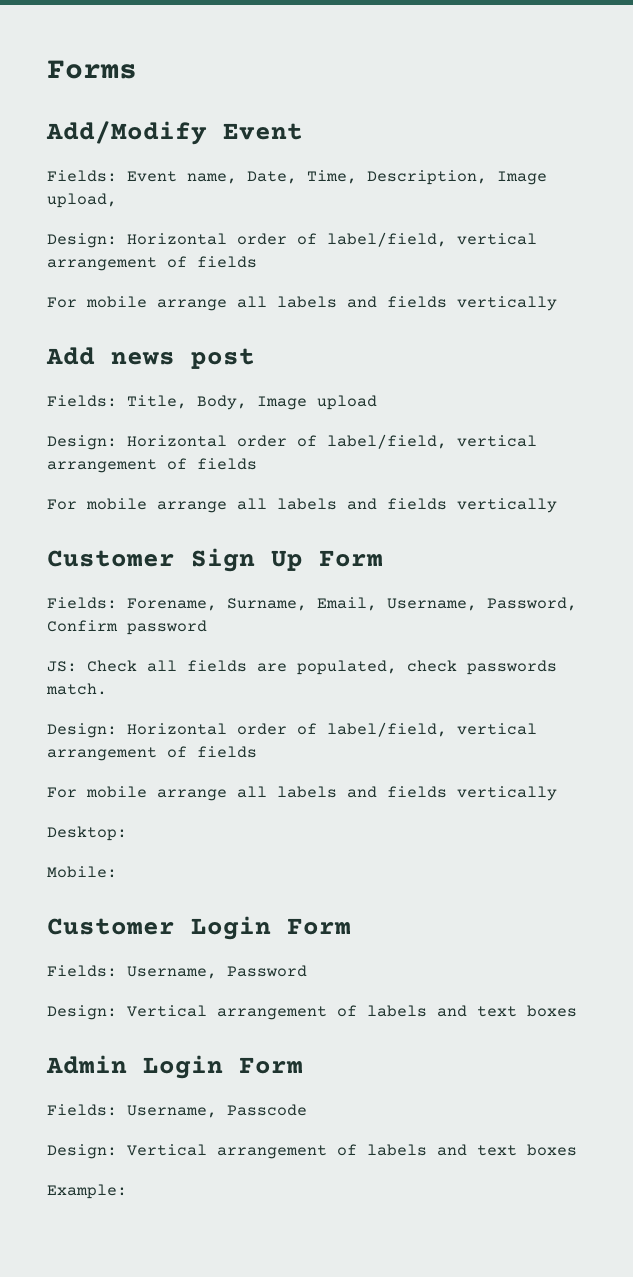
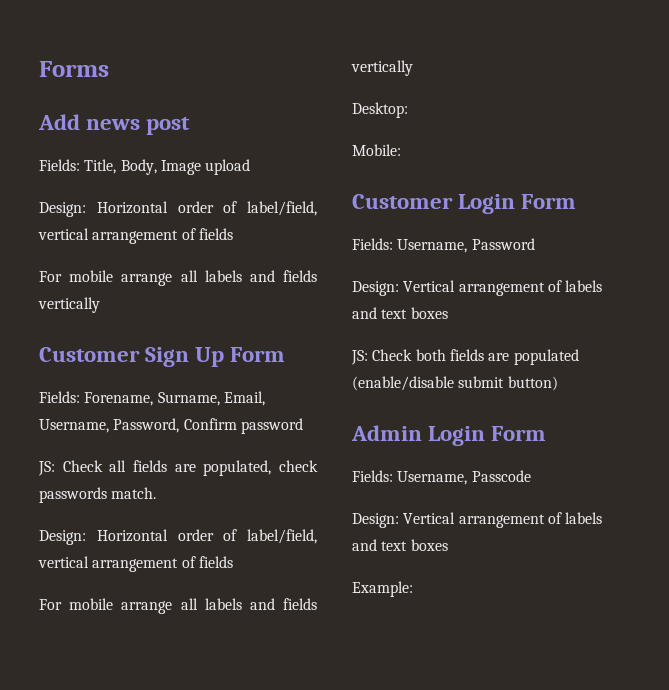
- Add/Modify Event
- Fields: Event name, Date, Time, Description, Image upload,
- Design: Horizontal order of label/field, vertical arrangement of fields
- For mobile arrange all labels and fields vertically
+ JS: Check both fields are populated (enable/disable submit button)

